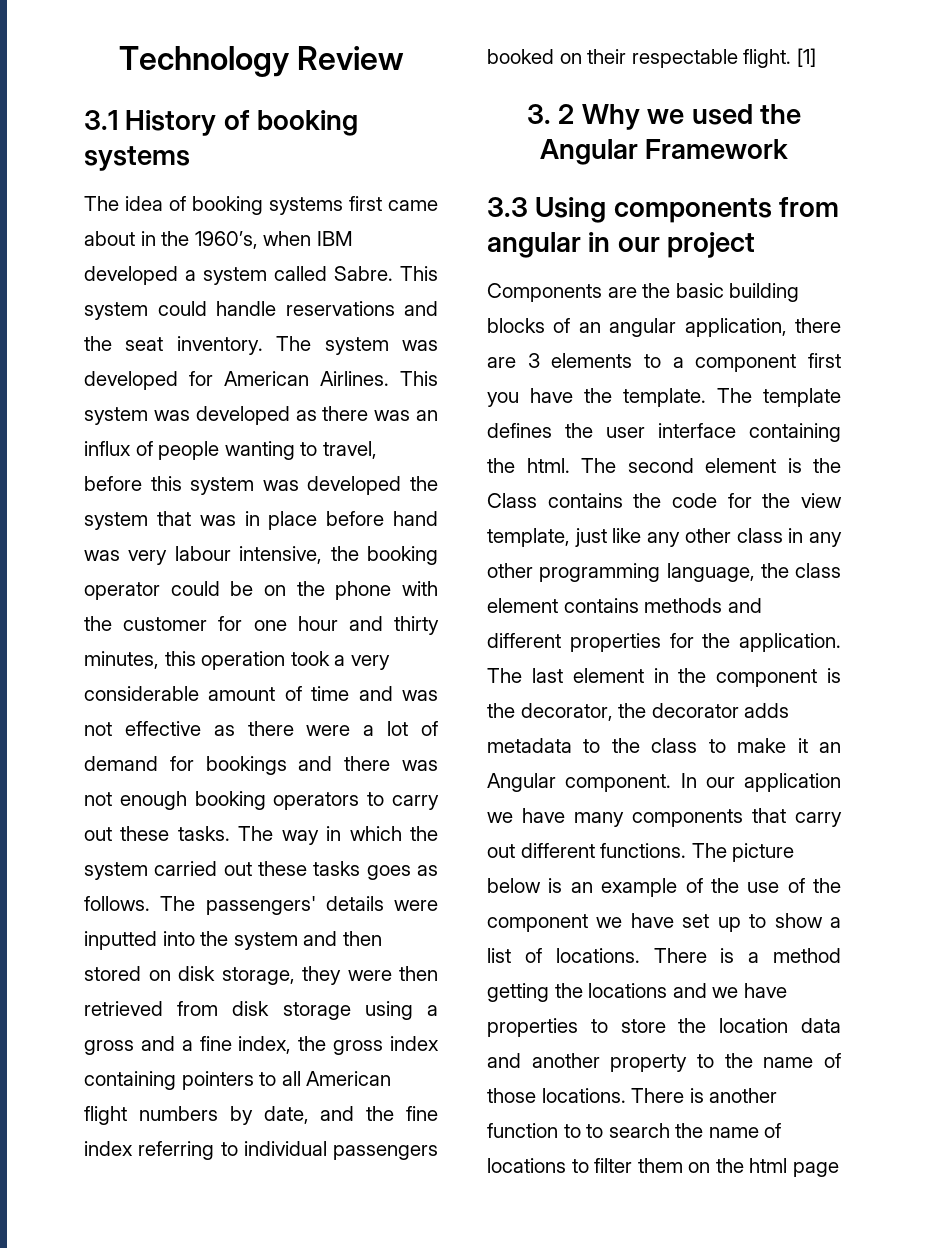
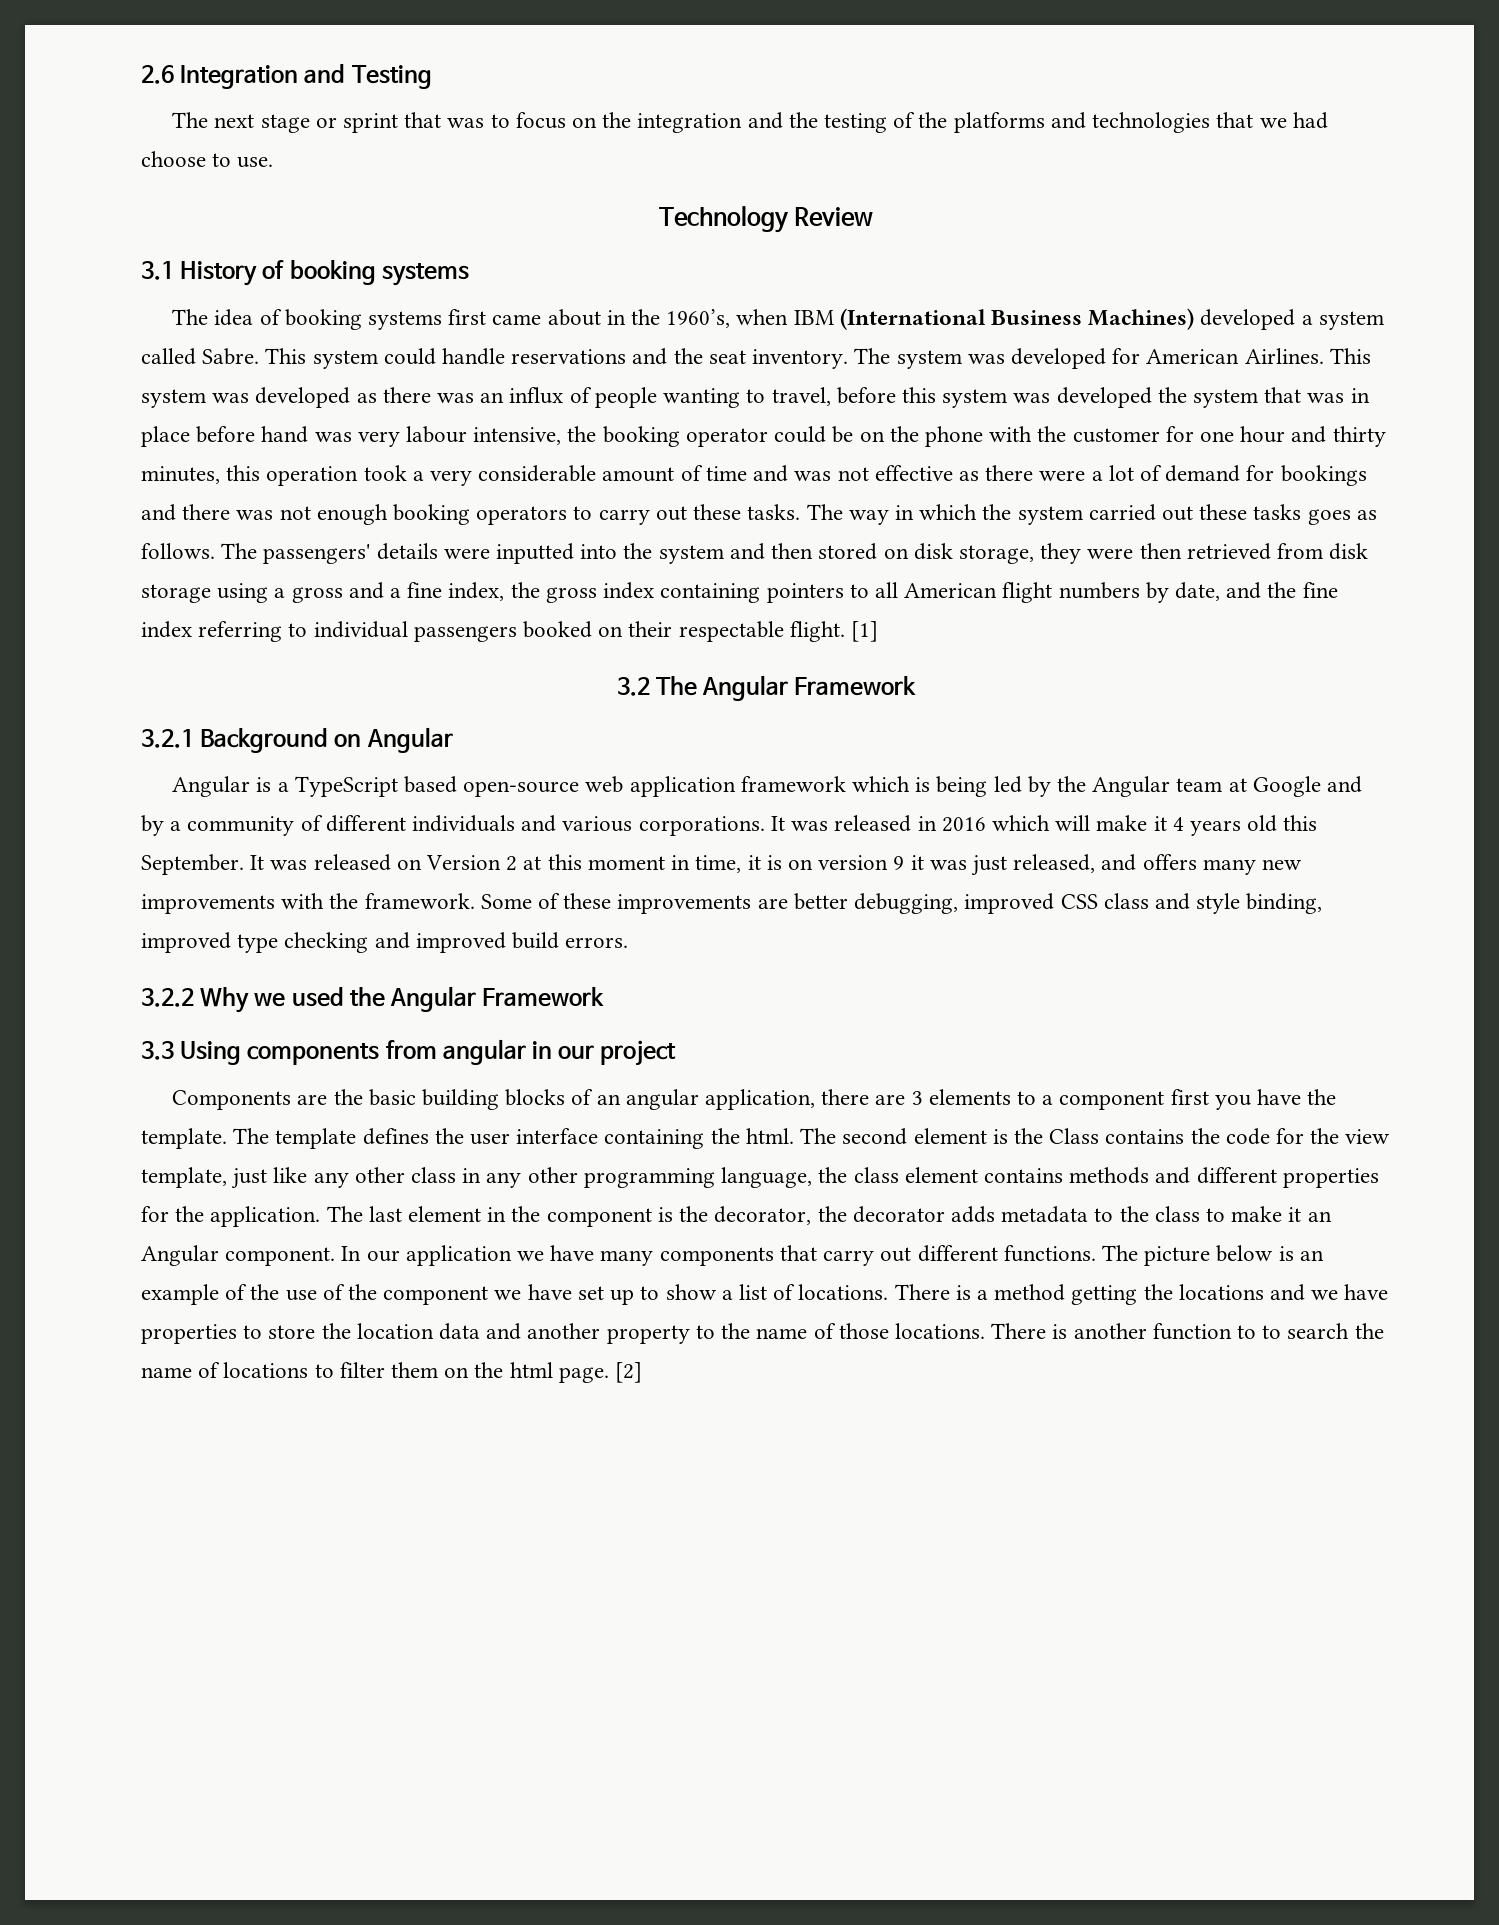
+ 2.6 Integration and Testing
+ The next stage or sprint that was to focus on the integration and the testing of the platforms and technologies that we had choose to use.
- The idea of booking systems first came about in the 1960’s, when IBM developed a system called Sabre.
+ The idea of booking systems first came about in the 1960’s, when IBM (International Business Machines) developed a system called Sabre.
- 3. 2 Why we used the Angular Framework
+ 3.2 The Angular Framework
+ 3.2.1 Background on Angular
+ Angular is a TypeScript based open-source web application framework which is being led by the Angular team at Google and by a community of different individuals and various corporations. It was released in 2016 which will make it 4 years old this September. It was released on Version 2 at this moment in time, it is on version 9 it was just released, and offers many new improvements with the framework. Some of these improvements are better debugging, improved CSS class and style binding, improved type checking and improved build errors.
+ 3.2.2 Why we used the Angular Framework
- There is another function to to search the name of locations to filter them on the html page
+ There is another function to to search the name of locations to filter them on the html page. [2]

